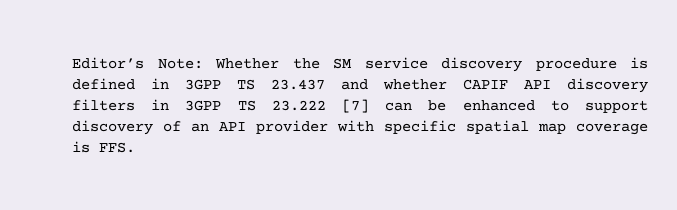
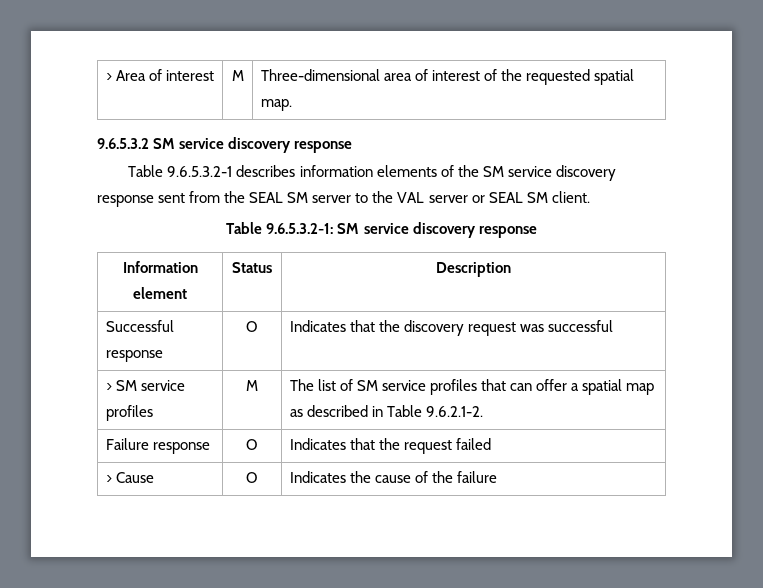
- Editor’s Note: Whether the SM service discovery procedure is defined in 3GPP TS 23.437 and whether CAPIF API discovery filters in 3GPP TS 23.222 [7] can be enhanced to support discovery of an API provider with specific spatial map coverage is FFS.
+ > Area of interest | M | Three-dimensional area of interest of the requested spatial map.
+ 9.6.5.3.2 SM service discovery response
+ Table 9.6.5.3.2-1 describes information elements of the SM service discovery response sent from the SEAL SM server to the VAL server or SEAL SM client.
+ Table 9.6.5.3.2-1: SM service discovery response
+ Information element | Status | Description
+ Successful response | O | Indicates that the discovery request was successful
+ > SM service profiles | M | The list of SM service profiles that can offer a spatial map as described in Table 9.6.2.1-2.
+ Failure response | O | Indicates that the request failed
+ > Cause | O | Indicates the cause of the failure

